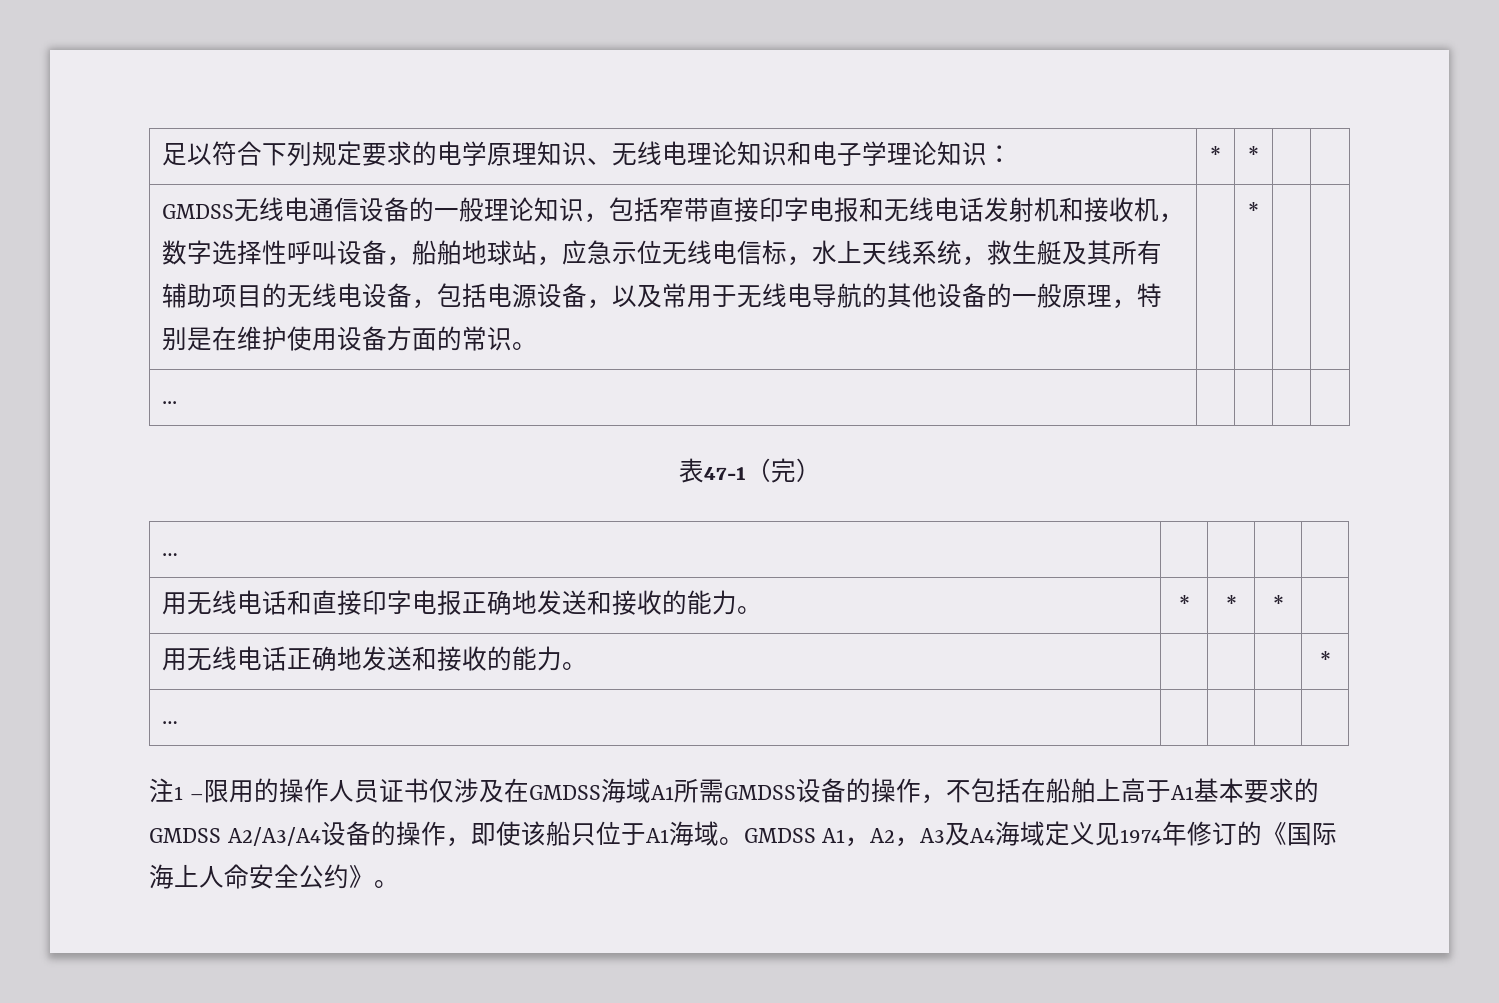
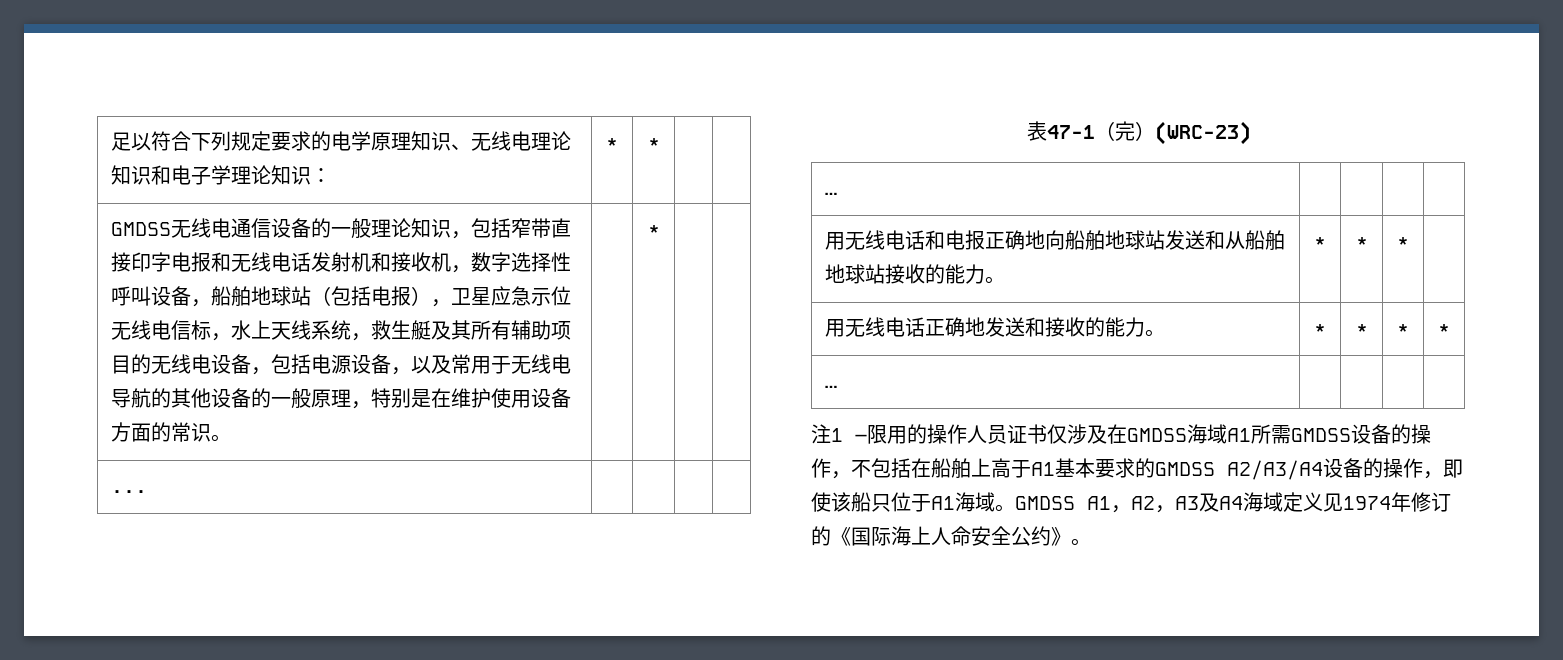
- GMDSS无线电通信设备的一般理论知识，包括窄带直接印字电报和无线电话发射机和接收机，数字选择性呼叫设备，船舶地球站，应急示位无线电信标，水上天线系统，救生艇及其所有辅助项目的无线电设备，包括电源设备，以及常用于无线电导航的其他设备的一般原理，特别是在维护使用设备方面的常识。
+ GMDSS无线电通信设备的一般理论知识，包括窄带直接印字电报和无线电话发射机和接收机，数字选择性呼叫设备，船舶地球站（包括电报），卫星应急示位无线电信标，水上天线系统，救生艇及其所有辅助项目的无线电设备，包括电源设备，以及常用于无线电导航的其他设备的一般原理，特别是在维护使用设备方面的常识。
- 表47-1（完）
+ 表47-1（完）(WRC-23)
- 用无线电话和直接印字电报正确地发送和接收的能力。 | * | * | * |
+ 用无线电话和电报正确地向船舶地球站发送和从船舶地球站接收的能力。 | * | * | * |
- 用无线电话正确地发送和接收的能力。 | | | | *
+ 用无线电话正确地发送和接收的能力。 | * | * | * | *

